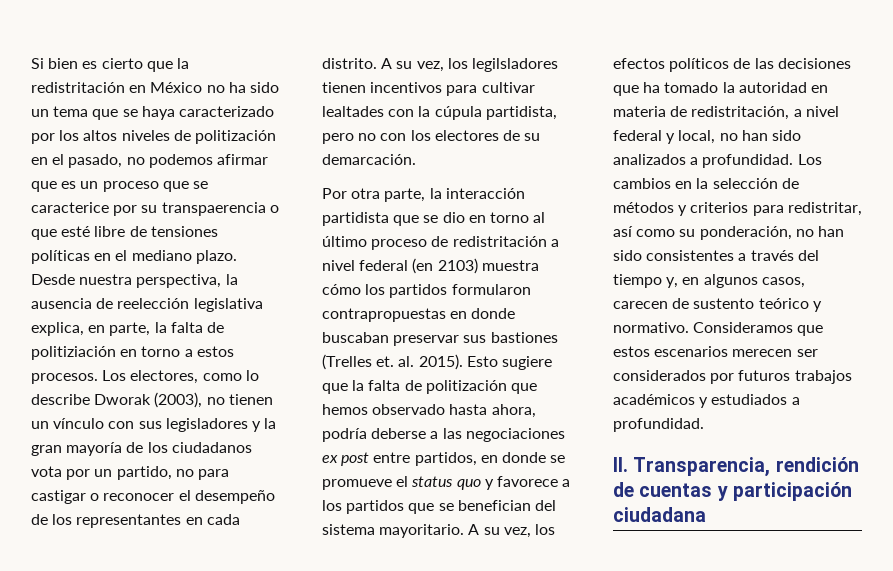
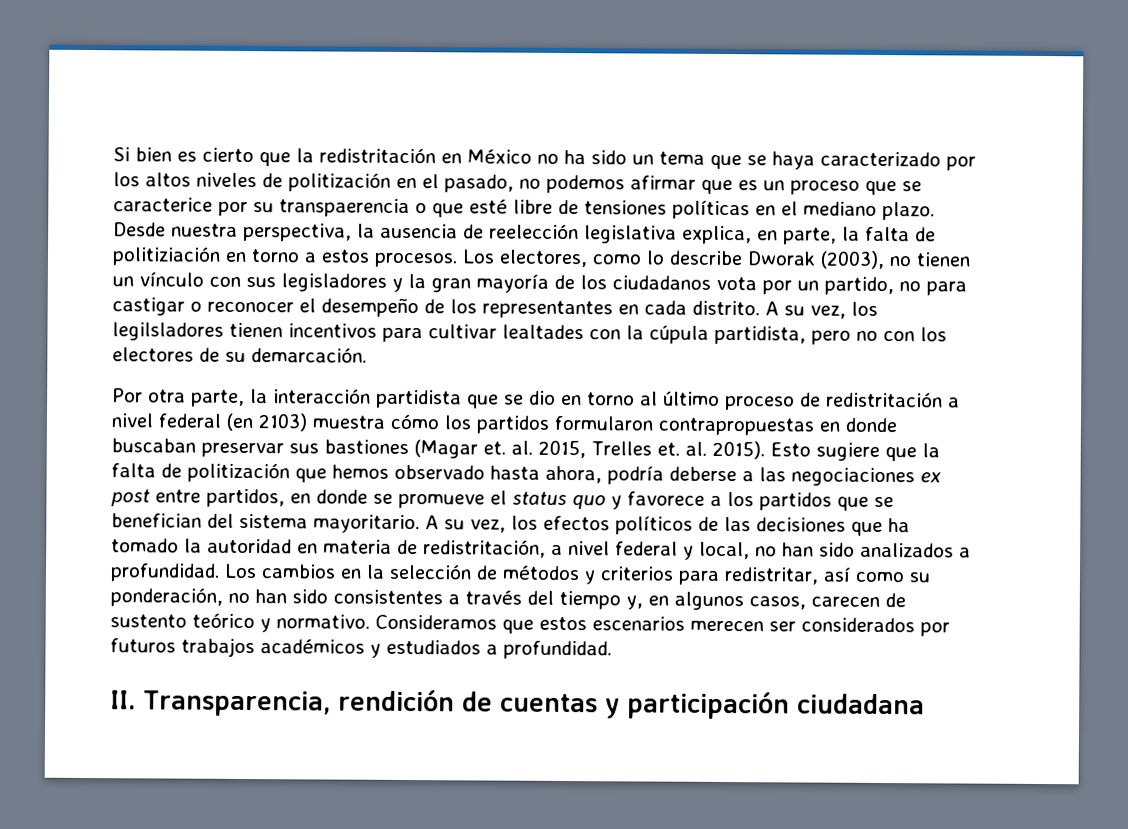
- Por otra parte, la interacción partidista que se dio en torno al último proceso de redistritación a nivel federal (en 2103) muestra cómo los partidos formularon contrapropuestas en donde buscaban preservar sus bastiones (Trelles et. al. 2015).
+ Por otra parte, la interacción partidista que se dio en torno al último proceso de redistritación a nivel federal (en 2103) muestra cómo los partidos formularon contrapropuestas en donde buscaban preservar sus bastiones (Magar et. al. 2015, Trelles et. al. 2015).

